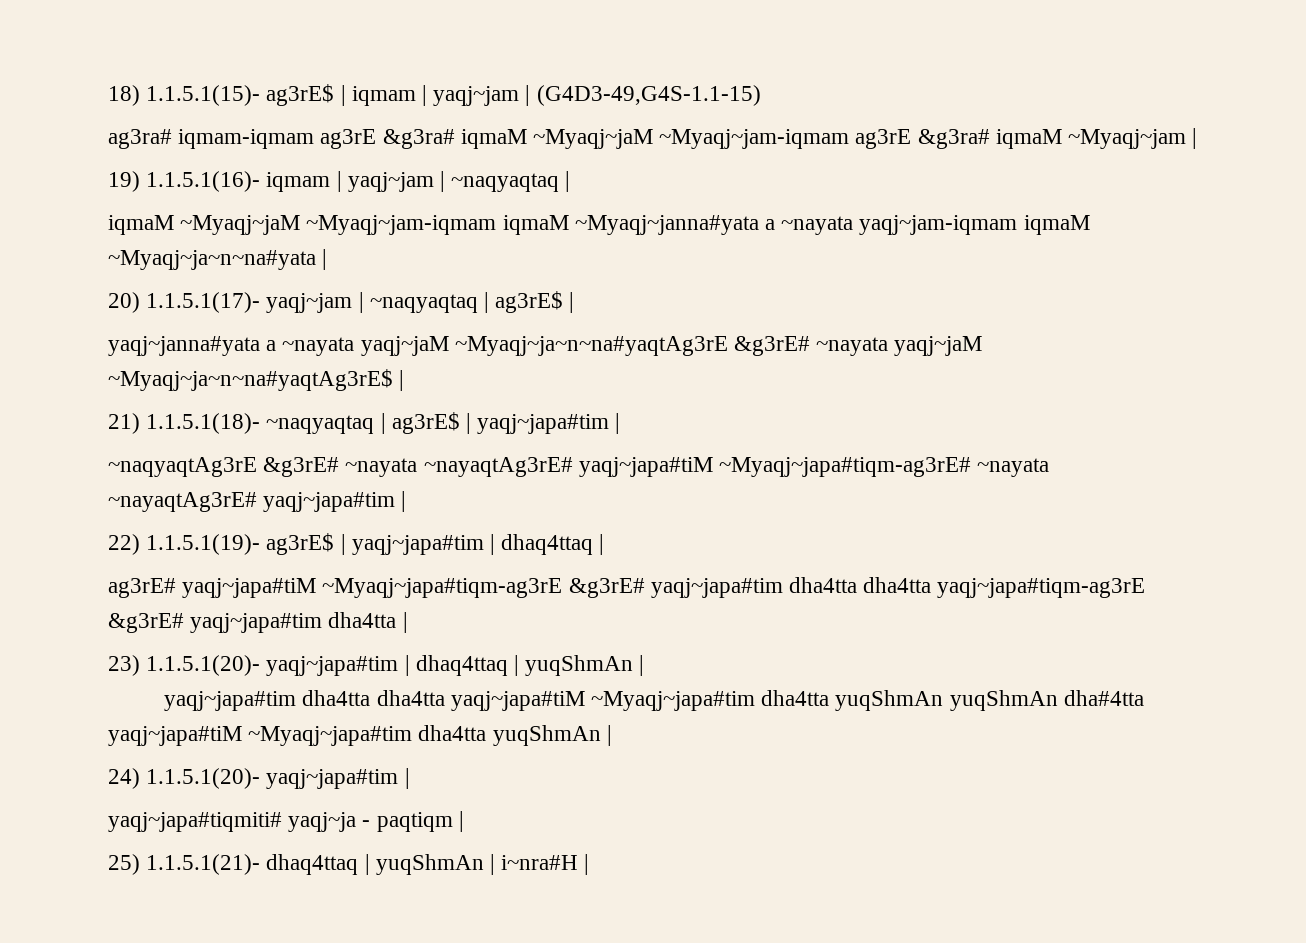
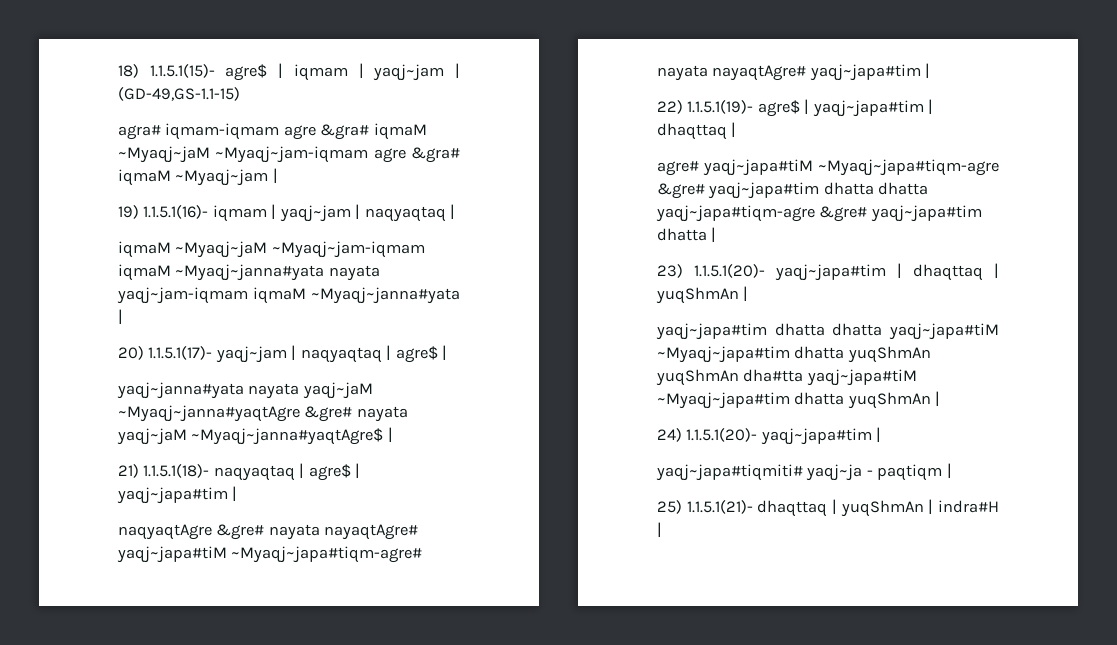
- 18) 1.1.5.1(15)- ag3rE$ | iqmam | yaqj~jam | (G4D3-49,G4S-1.1-15)
- ag3ra# iqmam-iqmam ag3rE &g3ra# iqmaM ~Myaqj~jaM ~Myaqj~jam-iqmam ag3rE &g3ra# iqmaM ~Myaqj~jam |
+ 18) 1.1.5.1(15)- agre$ | iqmam | yaqj~jam | (GD-49,GS-1.1-15)
+ agra# iqmam-iqmam agre &gra# iqmaM ~Myaqj~jaM ~Myaqj~jam-iqmam agre &gra# iqmaM ~Myaqj~jam |
- 19) 1.1.5.1(16)- iqmam | yaqj~jam | ~naqyaqtaq |
+ 19) 1.1.5.1(16)- iqmam | yaqj~jam | naqyaqtaq |
- iqmaM ~Myaqj~jaM ~Myaqj~jam-iqmam iqmaM ~Myaqj~janna#yata a ~nayata yaqj~jam-iqmam iqmaM ~Myaqj~ja~n~na#yata |
+ iqmaM ~Myaqj~jaM ~Myaqj~jam-iqmam iqmaM ~Myaqj~janna#yata nayata yaqj~jam-iqmam iqmaM ~Myaqj~janna#yata |
- 20) 1.1.5.1(17)- yaqj~jam | ~naqyaqtaq | ag3rE$ |
+ 20) 1.1.5.1(17)- yaqj~jam | naqyaqtaq | agre$ |
- yaqj~janna#yata a ~nayata yaqj~jaM ~Myaqj~ja~n~na#yaqtAg3rE &g3rE# ~nayata yaqj~jaM ~Myaqj~ja~n~na#yaqtAg3rE$ |
+ yaqj~janna#yata nayata yaqj~jaM ~Myaqj~janna#yaqtAgre &gre# nayata yaqj~jaM ~Myaqj~janna#yaqtAgre$ |
- 21) 1.1.5.1(18)- ~naqyaqtaq | ag3rE$ | yaqj~japa#tim |
+ 21) 1.1.5.1(18)- naqyaqtaq | agre$ | yaqj~japa#tim |
- ~naqyaqtAg3rE &g3rE# ~nayata ~nayaqtAg3rE# yaqj~japa#tiM ~Myaqj~japa#tiqm-ag3rE# ~nayata ~nayaqtAg3rE# yaqj~japa#tim |
+ naqyaqtAgre &gre# nayata nayaqtAgre# yaqj~japa#tiM ~Myaqj~japa#tiqm-agre# nayata nayaqtAgre# yaqj~japa#tim |
- 22) 1.1.5.1(19)- ag3rE$ | yaqj~japa#tim | dhaq4ttaq |
- ag3rE# yaqj~japa#tiM ~Myaqj~japa#tiqm-ag3rE &g3rE# yaqj~japa#tim dha4tta dha4tta yaqj~japa#tiqm-ag3rE &g3rE# yaqj~japa#tim dha4tta |
+ 22) 1.1.5.1(19)- agre$ | yaqj~japa#tim | dhaqttaq |
+ agre# yaqj~japa#tiM ~Myaqj~japa#tiqm-agre &gre# yaqj~japa#tim dhatta dhatta yaqj~japa#tiqm-agre &gre# yaqj~japa#tim dhatta |
- 23) 1.1.5.1(20)- yaqj~japa#tim | dhaq4ttaq | yuqShmAn |
+ 23) 1.1.5.1(20)- yaqj~japa#tim | dhaqttaq | yuqShmAn |
- yaqj~japa#tim dha4tta dha4tta yaqj~japa#tiM ~Myaqj~japa#tim dha4tta yuqShmAn yuqShmAn dha#4tta yaqj~japa#tiM ~Myaqj~japa#tim dha4tta yuqShmAn |
+ yaqj~japa#tim dhatta dhatta yaqj~japa#tiM ~Myaqj~japa#tim dhatta yuqShmAn yuqShmAn dha#tta yaqj~japa#tiM ~Myaqj~japa#tim dhatta yuqShmAn |
- 25) 1.1.5.1(21)- dhaq4ttaq | yuqShmAn | i~nra#H |
+ 25) 1.1.5.1(21)- dhaqttaq | yuqShmAn | indra#H |

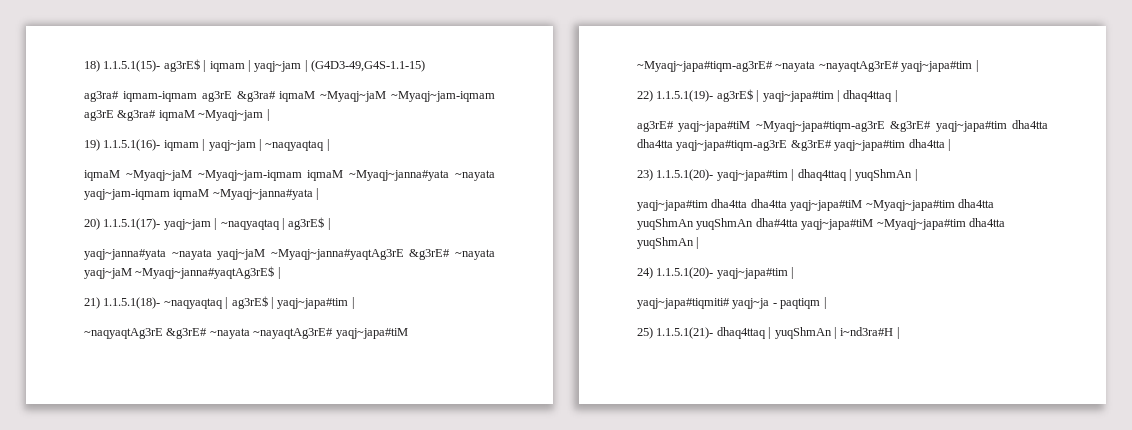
- 18) 1.1.5.1(15)- agre$ | iqmam | yaqj~jam | (GD-49,GS-1.1-15)
- agra# iqmam-iqmam agre &gra# iqmaM ~Myaqj~jaM ~Myaqj~jam-iqmam agre &gra# iqmaM ~Myaqj~jam |
+ 18) 1.1.5.1(15)- ag3rE$ | iqmam | yaqj~jam | (G4D3-49,G4S-1.1-15)
+ ag3ra# iqmam-iqmam ag3rE &g3ra# iqmaM ~Myaqj~jaM ~Myaqj~jam-iqmam ag3rE &g3ra# iqmaM ~Myaqj~jam |
- 19) 1.1.5.1(16)- iqmam | yaqj~jam | naqyaqtaq |
+ 19) 1.1.5.1(16)- iqmam | yaqj~jam | ~naqyaqtaq |
- iqmaM ~Myaqj~jaM ~Myaqj~jam-iqmam iqmaM ~Myaqj~janna#yata nayata yaqj~jam-iqmam iqmaM ~Myaqj~janna#yata |
+ iqmaM ~Myaqj~jaM ~Myaqj~jam-iqmam iqmaM ~Myaqj~janna#yata ~nayata yaqj~jam-iqmam iqmaM ~Myaqj~janna#yata |
- 20) 1.1.5.1(17)- yaqj~jam | naqyaqtaq | agre$ |
+ 20) 1.1.5.1(17)- yaqj~jam | ~naqyaqtaq | ag3rE$ |
- yaqj~janna#yata nayata yaqj~jaM ~Myaqj~janna#yaqtAgre &gre# nayata yaqj~jaM ~Myaqj~janna#yaqtAgre$ |
+ yaqj~janna#yata ~nayata yaqj~jaM ~Myaqj~janna#yaqtAg3rE &g3rE# ~nayata yaqj~jaM ~Myaqj~janna#yaqtAg3rE$ |
- 21) 1.1.5.1(18)- naqyaqtaq | agre$ | yaqj~japa#tim |
+ 21) 1.1.5.1(18)- ~naqyaqtaq | ag3rE$ | yaqj~japa#tim |
- naqyaqtAgre &gre# nayata nayaqtAgre# yaqj~japa#tiM ~Myaqj~japa#tiqm-agre# nayata nayaqtAgre# yaqj~japa#tim |
+ ~naqyaqtAg3rE &g3rE# ~nayata ~nayaqtAg3rE# yaqj~japa#tiM ~Myaqj~japa#tiqm-ag3rE# ~nayata ~nayaqtAg3rE# yaqj~japa#tim |
- 22) 1.1.5.1(19)- agre$ | yaqj~japa#tim | dhaqttaq |
- agre# yaqj~japa#tiM ~Myaqj~japa#tiqm-agre &gre# yaqj~japa#tim dhatta dhatta yaqj~japa#tiqm-agre &gre# yaqj~japa#tim dhatta |
+ 22) 1.1.5.1(19)- ag3rE$ | yaqj~japa#tim | dhaq4ttaq |
+ ag3rE# yaqj~japa#tiM ~Myaqj~japa#tiqm-ag3rE &g3rE# yaqj~japa#tim dha4tta dha4tta yaqj~japa#tiqm-ag3rE &g3rE# yaqj~japa#tim dha4tta |
- 23) 1.1.5.1(20)- yaqj~japa#tim | dhaqttaq | yuqShmAn |
+ 23) 1.1.5.1(20)- yaqj~japa#tim | dhaq4ttaq | yuqShmAn |
- yaqj~japa#tim dhatta dhatta yaqj~japa#tiM ~Myaqj~japa#tim dhatta yuqShmAn yuqShmAn dha#tta yaqj~japa#tiM ~Myaqj~japa#tim dhatta yuqShmAn |
+ yaqj~japa#tim dha4tta dha4tta yaqj~japa#tiM ~Myaqj~japa#tim dha4tta yuqShmAn yuqShmAn dha#4tta yaqj~japa#tiM ~Myaqj~japa#tim dha4tta yuqShmAn |
- 25) 1.1.5.1(21)- dhaqttaq | yuqShmAn | indra#H |
+ 25) 1.1.5.1(21)- dhaq4ttaq | yuqShmAn | i~nd3ra#H |

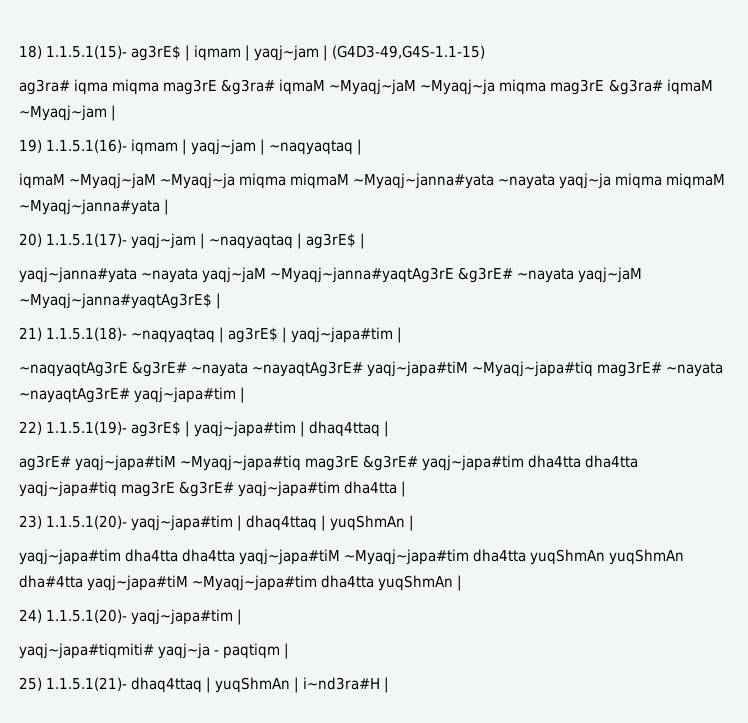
- ag3ra# iqmam-iqmam ag3rE &g3ra# iqmaM ~Myaqj~jaM ~Myaqj~jam-iqmam ag3rE &g3ra# iqmaM ~Myaqj~jam |
+ ag3ra# iqma miqma mag3rE &g3ra# iqmaM ~Myaqj~jaM ~Myaqj~ja miqma mag3rE &g3ra# iqmaM ~Myaqj~jam |
- iqmaM ~Myaqj~jaM ~Myaqj~jam-iqmam iqmaM ~Myaqj~janna#yata ~nayata yaqj~jam-iqmam iqmaM ~Myaqj~janna#yata |
+ iqmaM ~Myaqj~jaM ~Myaqj~ja miqma miqmaM ~Myaqj~janna#yata ~nayata yaqj~ja miqma miqmaM ~Myaqj~janna#yata |
- ~naqyaqtAg3rE &g3rE# ~nayata ~nayaqtAg3rE# yaqj~japa#tiM ~Myaqj~japa#tiqm-ag3rE# ~nayata ~nayaqtAg3rE# yaqj~japa#tim |
+ ~naqyaqtAg3rE &g3rE# ~nayata ~nayaqtAg3rE# yaqj~japa#tiM ~Myaqj~japa#tiq mag3rE# ~nayata ~nayaqtAg3rE# yaqj~japa#tim |
- ag3rE# yaqj~japa#tiM ~Myaqj~japa#tiqm-ag3rE &g3rE# yaqj~japa#tim dha4tta dha4tta yaqj~japa#tiqm-ag3rE &g3rE# yaqj~japa#tim dha4tta |
+ ag3rE# yaqj~japa#tiM ~Myaqj~japa#tiq mag3rE &g3rE# yaqj~japa#tim dha4tta dha4tta yaqj~japa#tiq mag3rE &g3rE# yaqj~japa#tim dha4tta |

